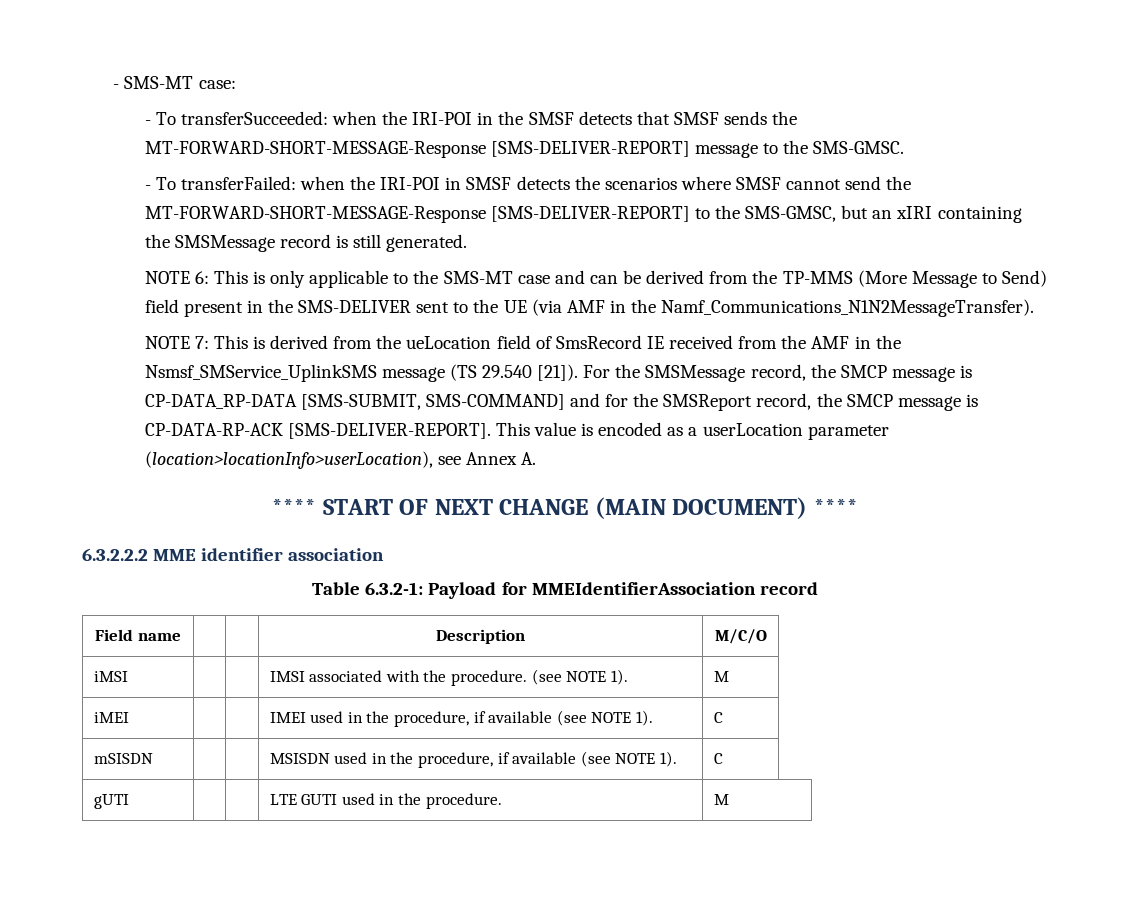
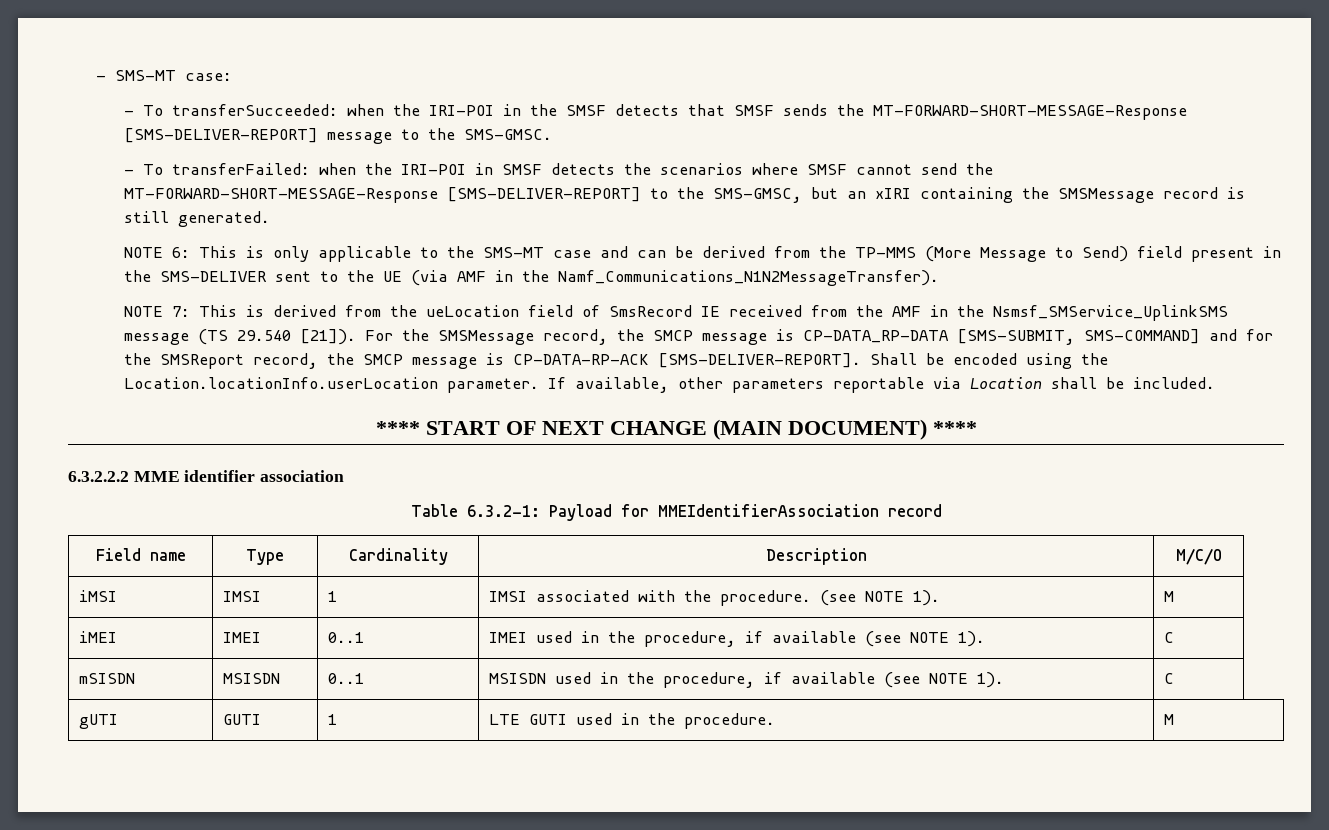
- This value is encoded as a userLocation parameter (location>locationInfo>userLocation), see Annex A.
+ Shall be encoded using the Location.locationInfo.userLocation parameter. If available, other parameters reportable via Location shall be included.
- Field name | | | Description | M/C/O
+ Field name | Type | Cardinality | Description | M/C/O
- iMSI | | | IMSI associated with the procedure. (see NOTE 1). | M
+ iMSI | IMSI | 1 | IMSI associated with the procedure. (see NOTE 1). | M
- iMEI | | | IMEI used in the procedure, if available (see NOTE 1). | C
+ iMEI | IMEI | 0..1 | IMEI used in the procedure, if available (see NOTE 1). | C
- mSISDN | | | MSISDN used in the procedure, if available (see NOTE 1). | C
+ mSISDN | MSISDN | 0..1 | MSISDN used in the procedure, if available (see NOTE 1). | C
- gUTI | | | LTE GUTI used in the procedure. | M
+ gUTI | GUTI | 1 | LTE GUTI used in the procedure. | M

